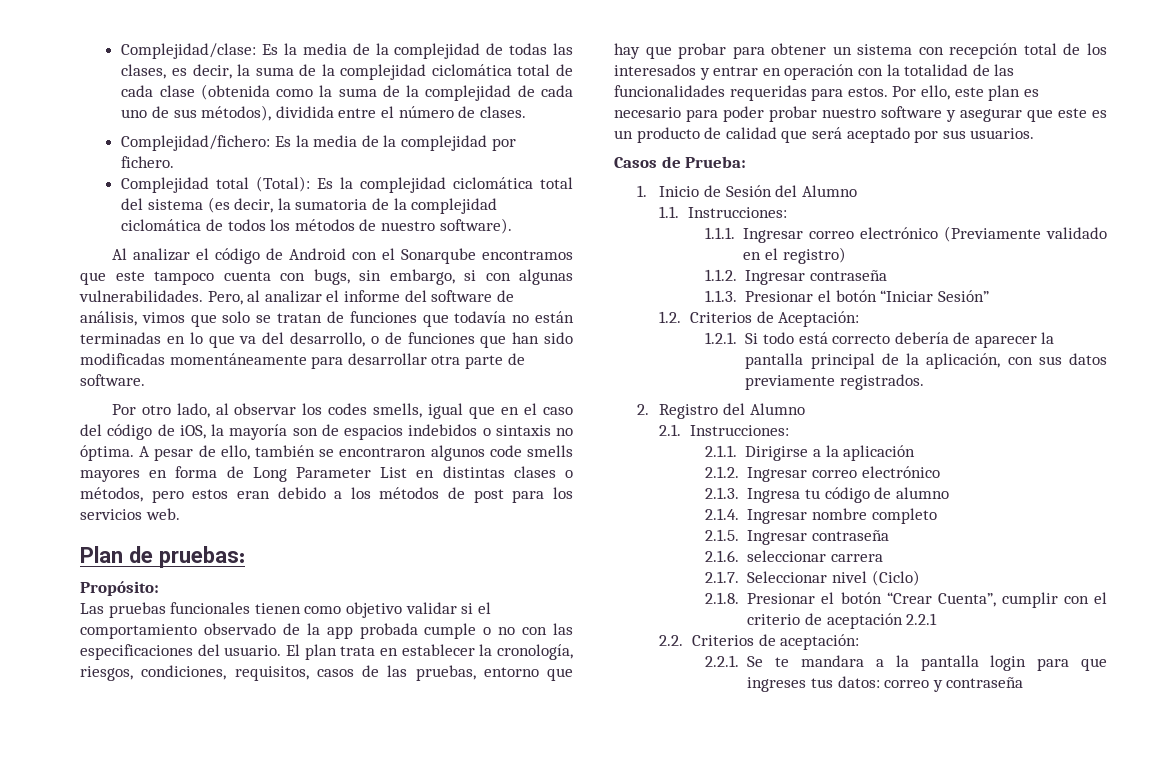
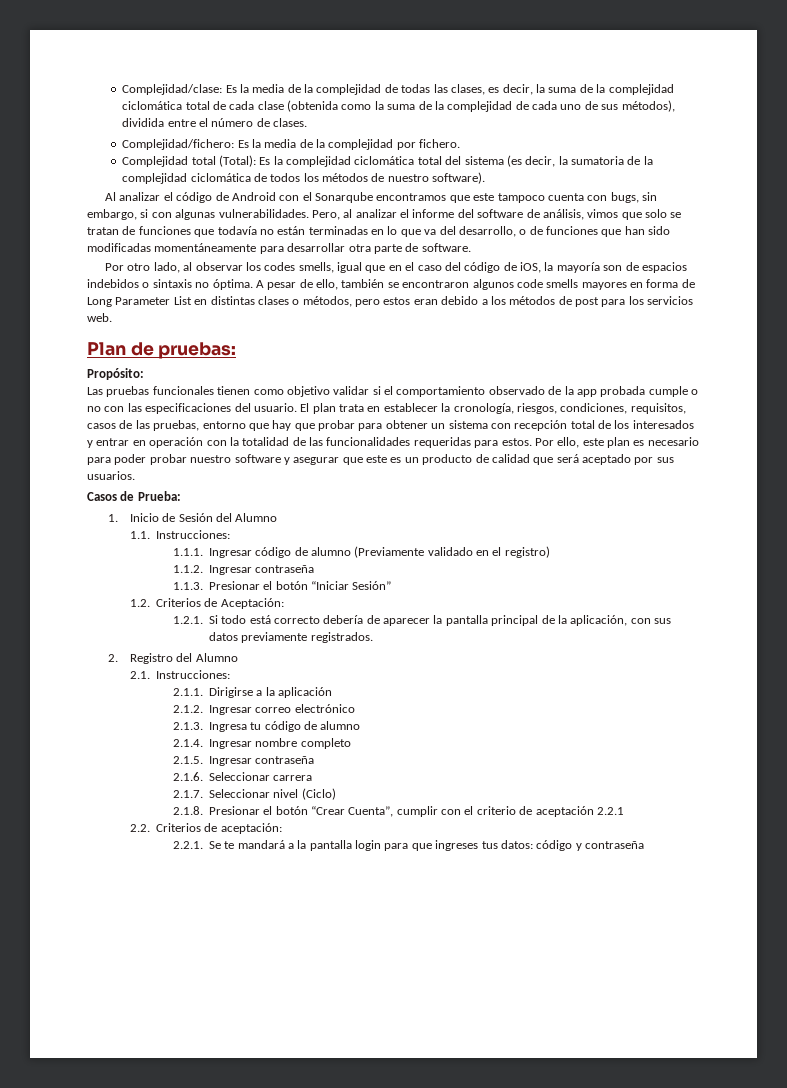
- 1.1.1. Ingresar correo electrónico (Previamente validado en el registro)
+ 1.1.1. Ingresar código de alumno (Previamente validado en el registro)
- 2.1.6. seleccionar carrera
+ 2.1.6. Seleccionar carrera
- 2.2.1. Se te mandara a la pantalla login para que ingreses tus datos: correo y contraseña
+ 2.2.1. Se te mandará a la pantalla login para que ingreses tus datos: código y contraseña

